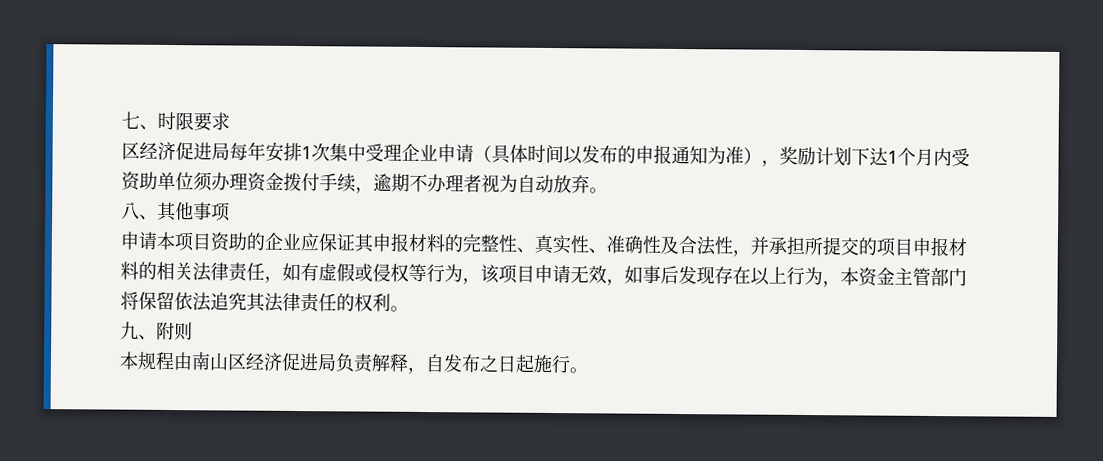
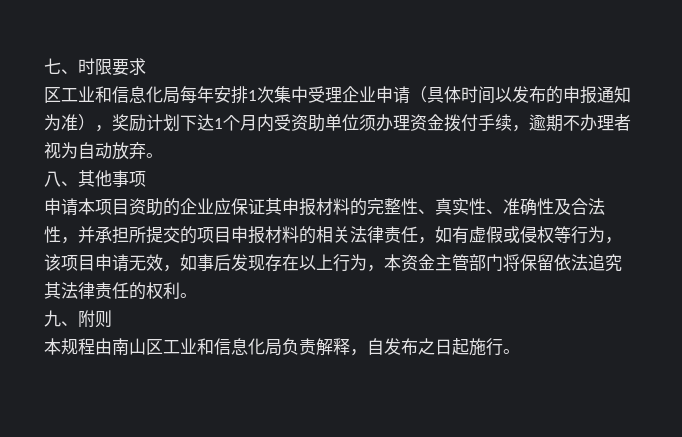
- 区经济促进局每年安排1次集中受理企业申请（具体时间以发布的申报通知为准），奖励计划下达1个月内受资助单位须办理资金拨付手续，逾期不办理者视为自动放弃。
+ 区工业和信息化局每年安排1次集中受理企业申请（具体时间以发布的申报通知为准），奖励计划下达1个月内受资助单位须办理资金拨付手续，逾期不办理者视为自动放弃。
- 本规程由南山区经济促进局负责解释，自发布之日起施行。
+ 本规程由南山区工业和信息化局负责解释，自发布之日起施行。

